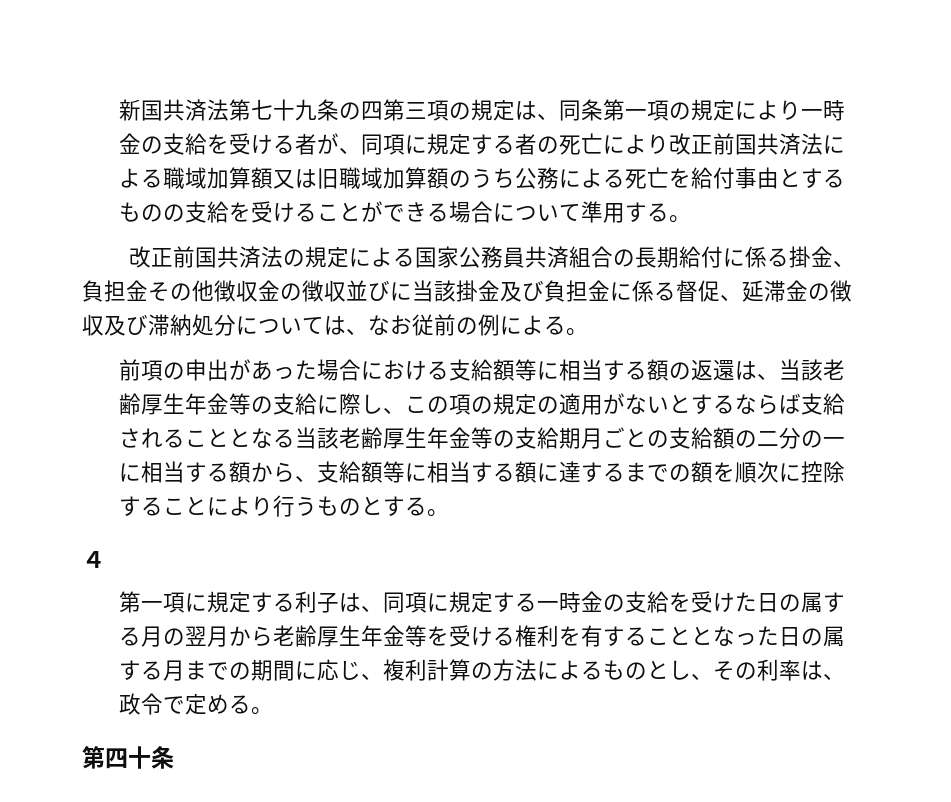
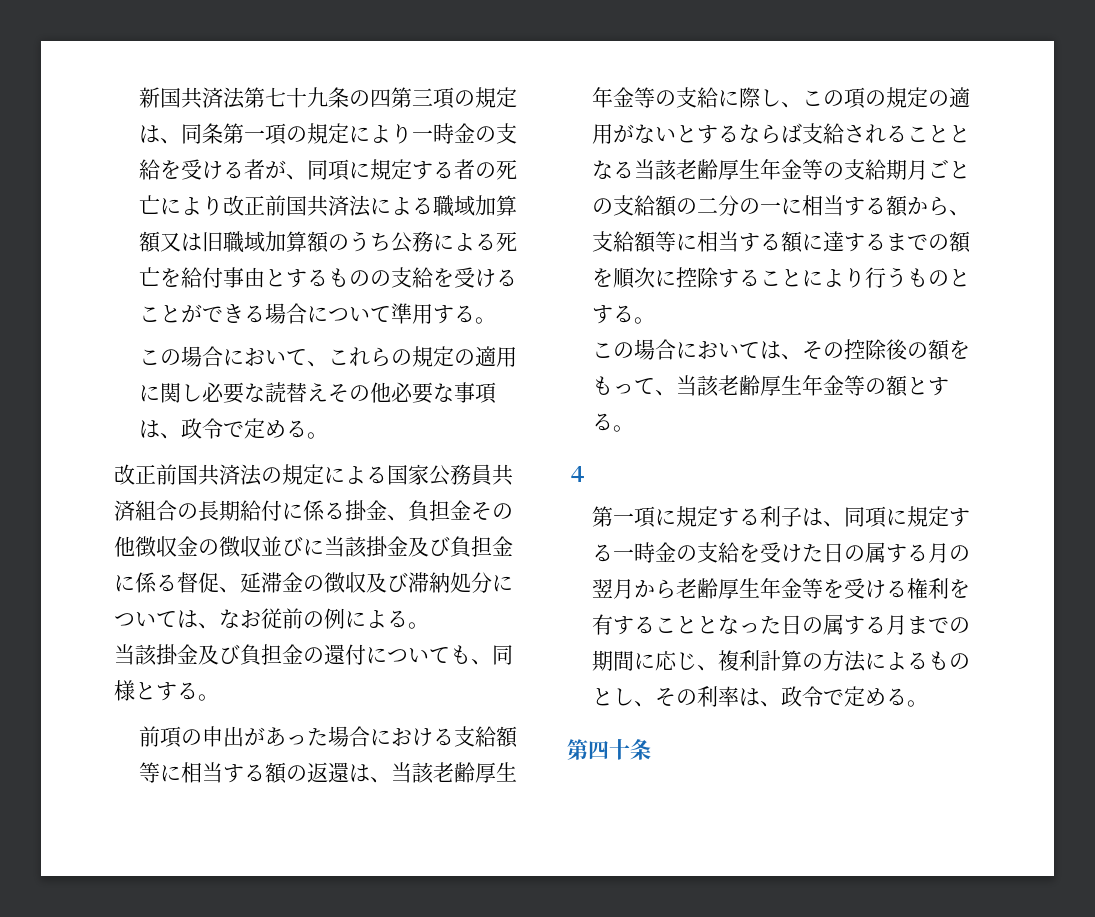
+ この場合において、これらの規定の適用に関し必要な読替えその他必要な事項は、政令で定める。
+ 当該掛金及び負担金の還付についても、同様とする。
+ この場合においては、その控除後の額をもって、当該老齢厚生年金等の額とする。

